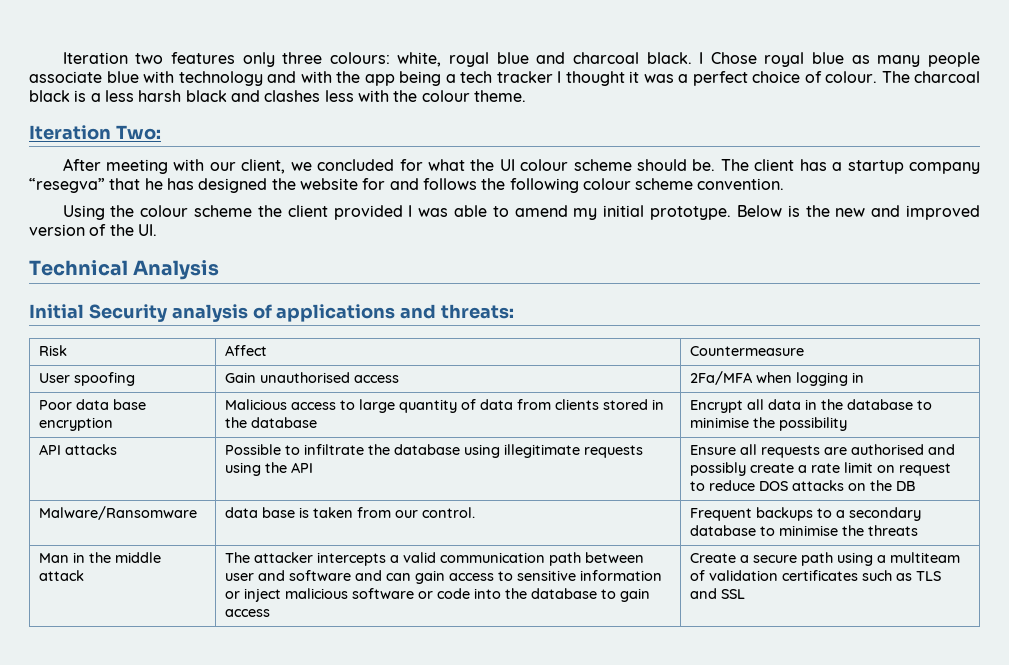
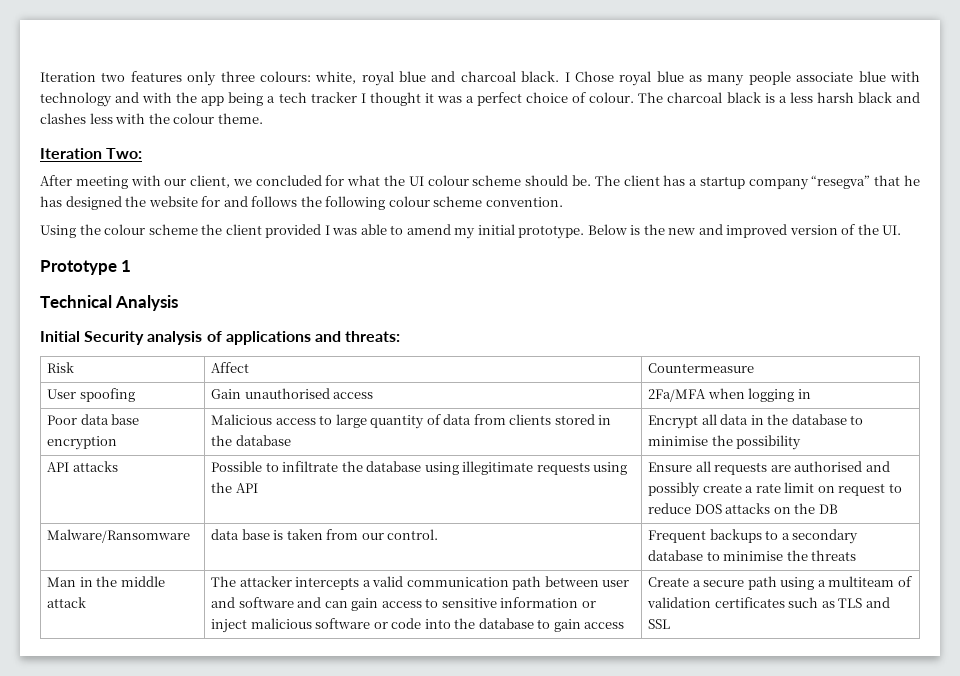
+ Prototype 1

